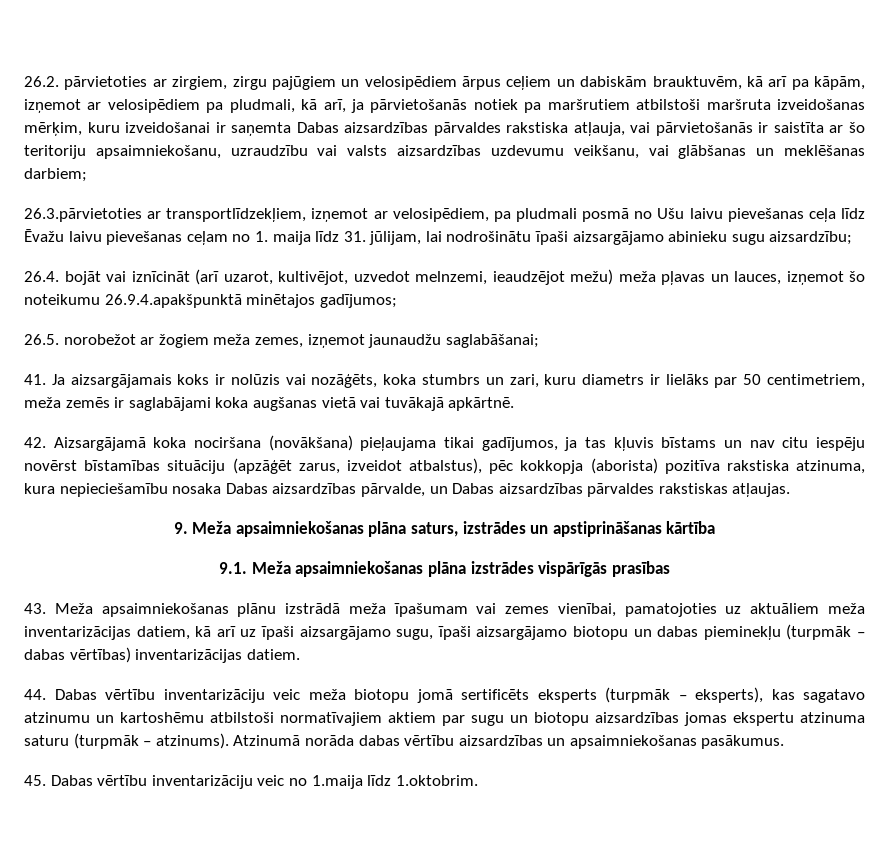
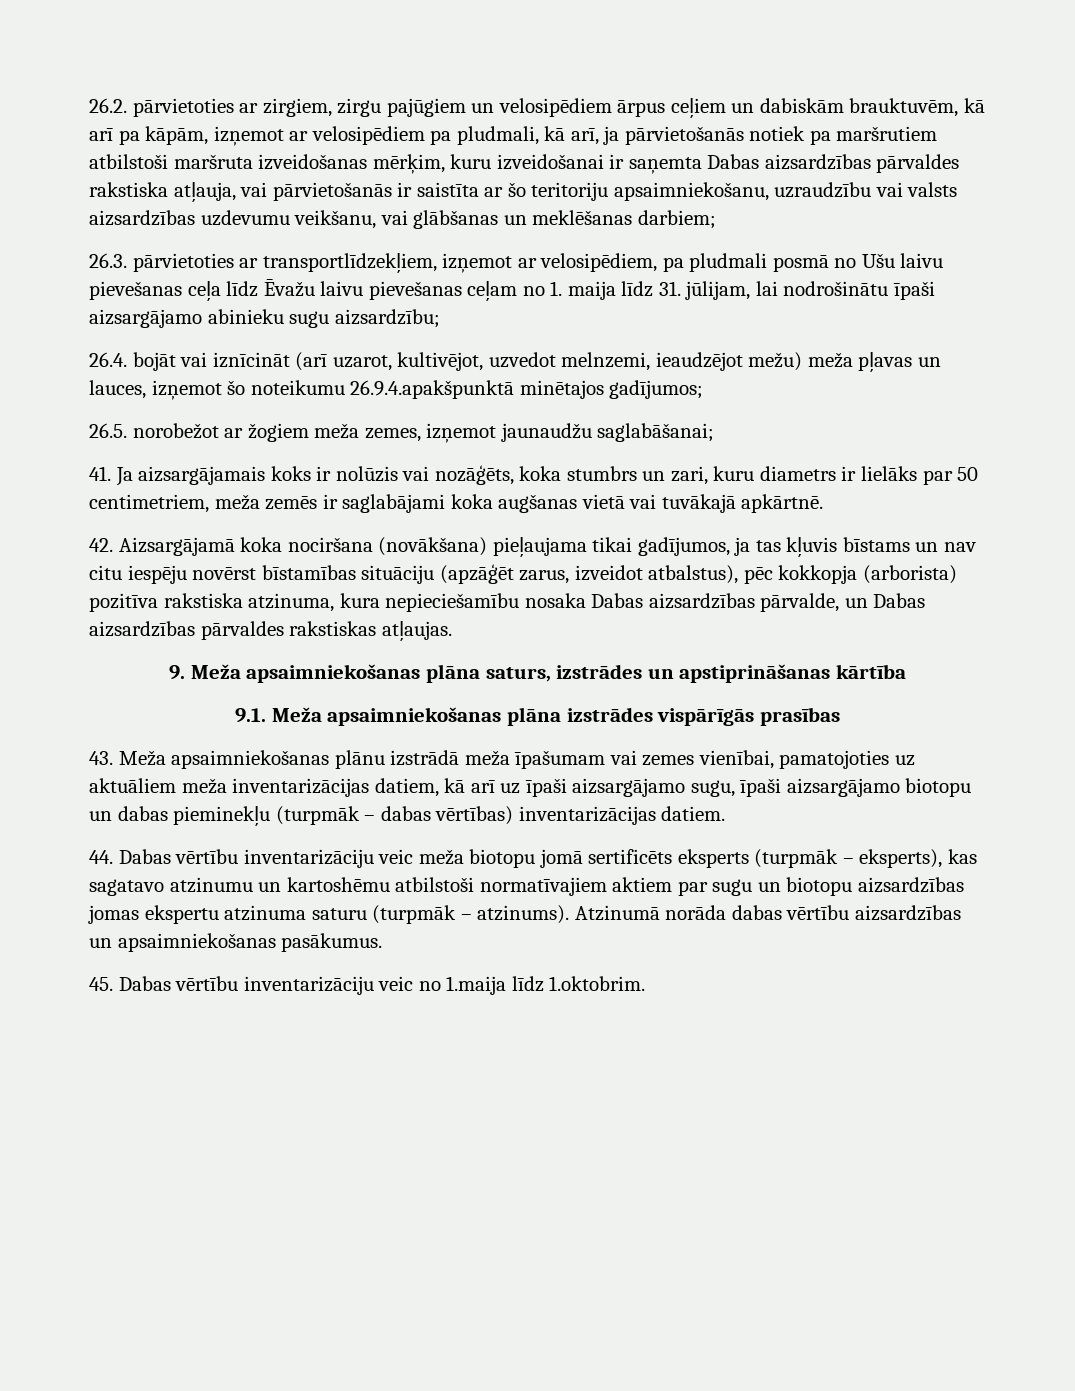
- 26.3.pārvietoties ar transportlīdzekļiem, izņemot ar velosipēdiem, pa pludmali posmā no Ušu laivu pievešanas ceļa līdz Ēvažu laivu pievešanas ceļam no 1. maija līdz 31. jūlijam, lai nodrošinātu īpaši aizsargājamo abinieku sugu aizsardzību;
+ 26.3. pārvietoties ar transportlīdzekļiem, izņemot ar velosipēdiem, pa pludmali posmā no Ušu laivu pievešanas ceļa līdz Ēvažu laivu pievešanas ceļam no 1. maija līdz 31. jūlijam, lai nodrošinātu īpaši aizsargājamo abinieku sugu aizsardzību;
- 42. Aizsargājamā koka nociršana (novākšana) pieļaujama tikai gadījumos, ja tas kļuvis bīstams un nav citu iespēju novērst bīstamības situāciju (apzāģēt zarus, izveidot atbalstus), pēc kokkopja (aborista) pozitīva rakstiska atzinuma, kura nepieciešamību nosaka Dabas aizsardzības pārvalde, un Dabas aizsardzības pārvaldes rakstiskas atļaujas.
+ 42. Aizsargājamā koka nociršana (novākšana) pieļaujama tikai gadījumos, ja tas kļuvis bīstams un nav citu iespēju novērst bīstamības situāciju (apzāģēt zarus, izveidot atbalstus), pēc kokkopja (arborista) pozitīva rakstiska atzinuma, kura nepieciešamību nosaka Dabas aizsardzības pārvalde, un Dabas aizsardzības pārvaldes rakstiskas atļaujas.

